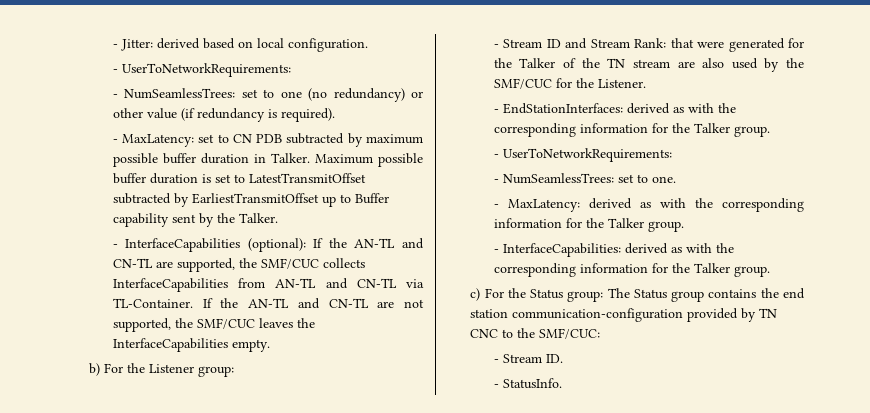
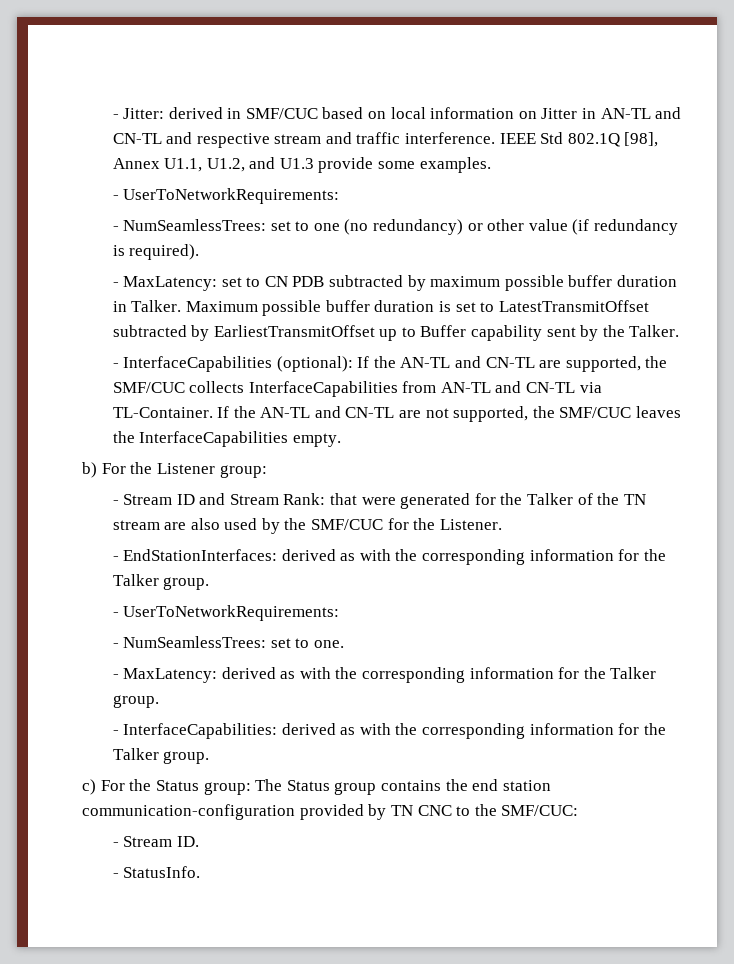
- ‐ Jitter: derived based on local configuration.
+ ‐ Jitter: derived in SMF/CUC based on local information on Jitter in AN-TL and CN-TL and respective stream and traffic interference. IEEE Std 802.1Q [98], Annex U1.1, U1.2, and U1.3 provide some examples.

